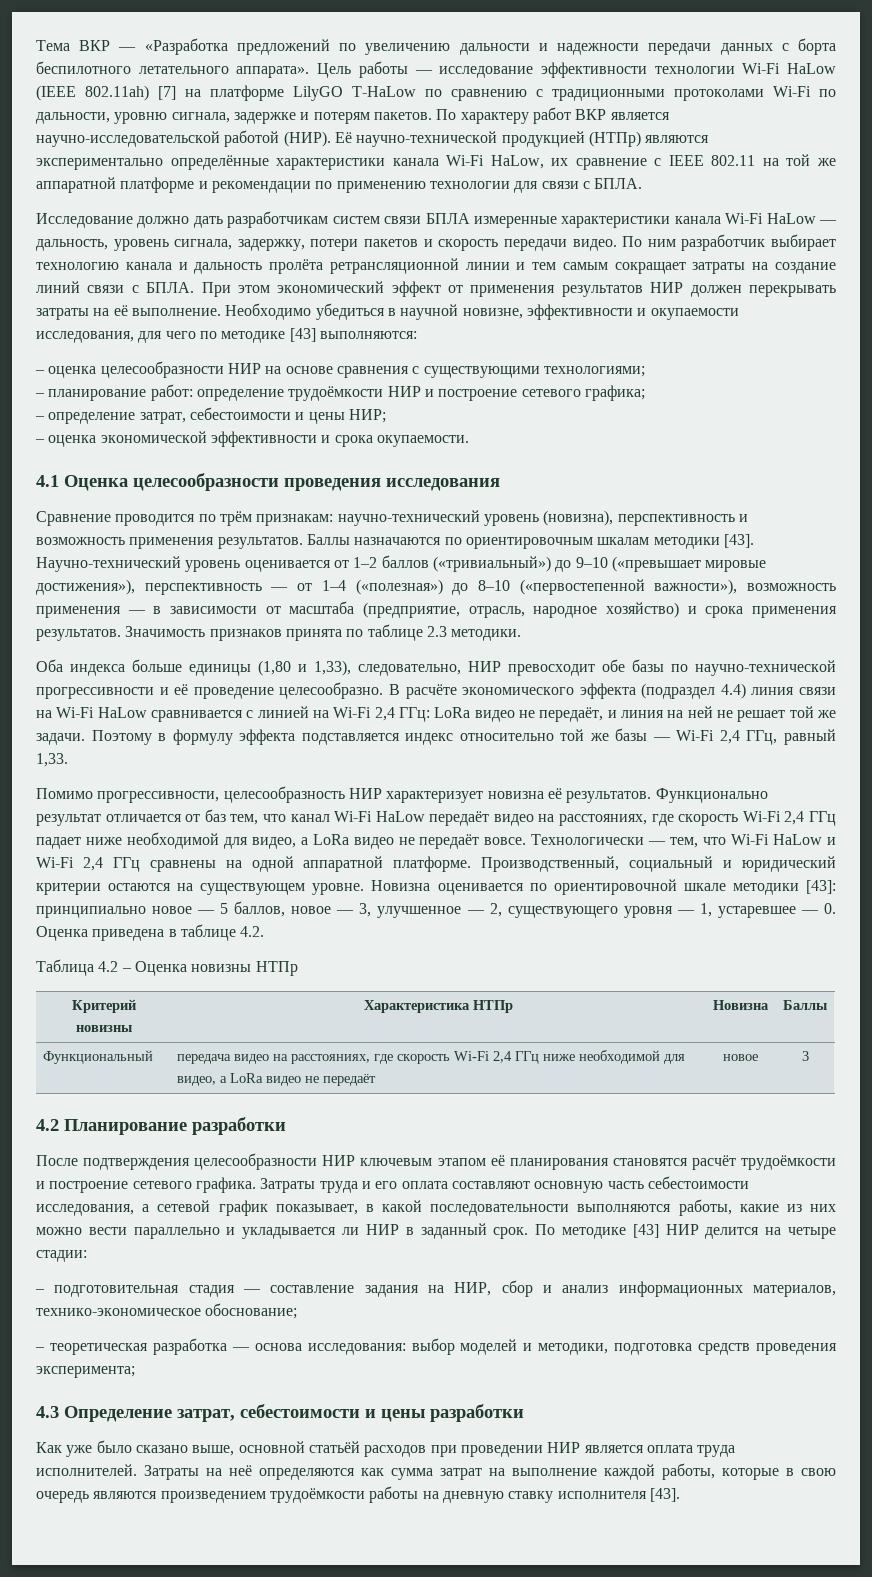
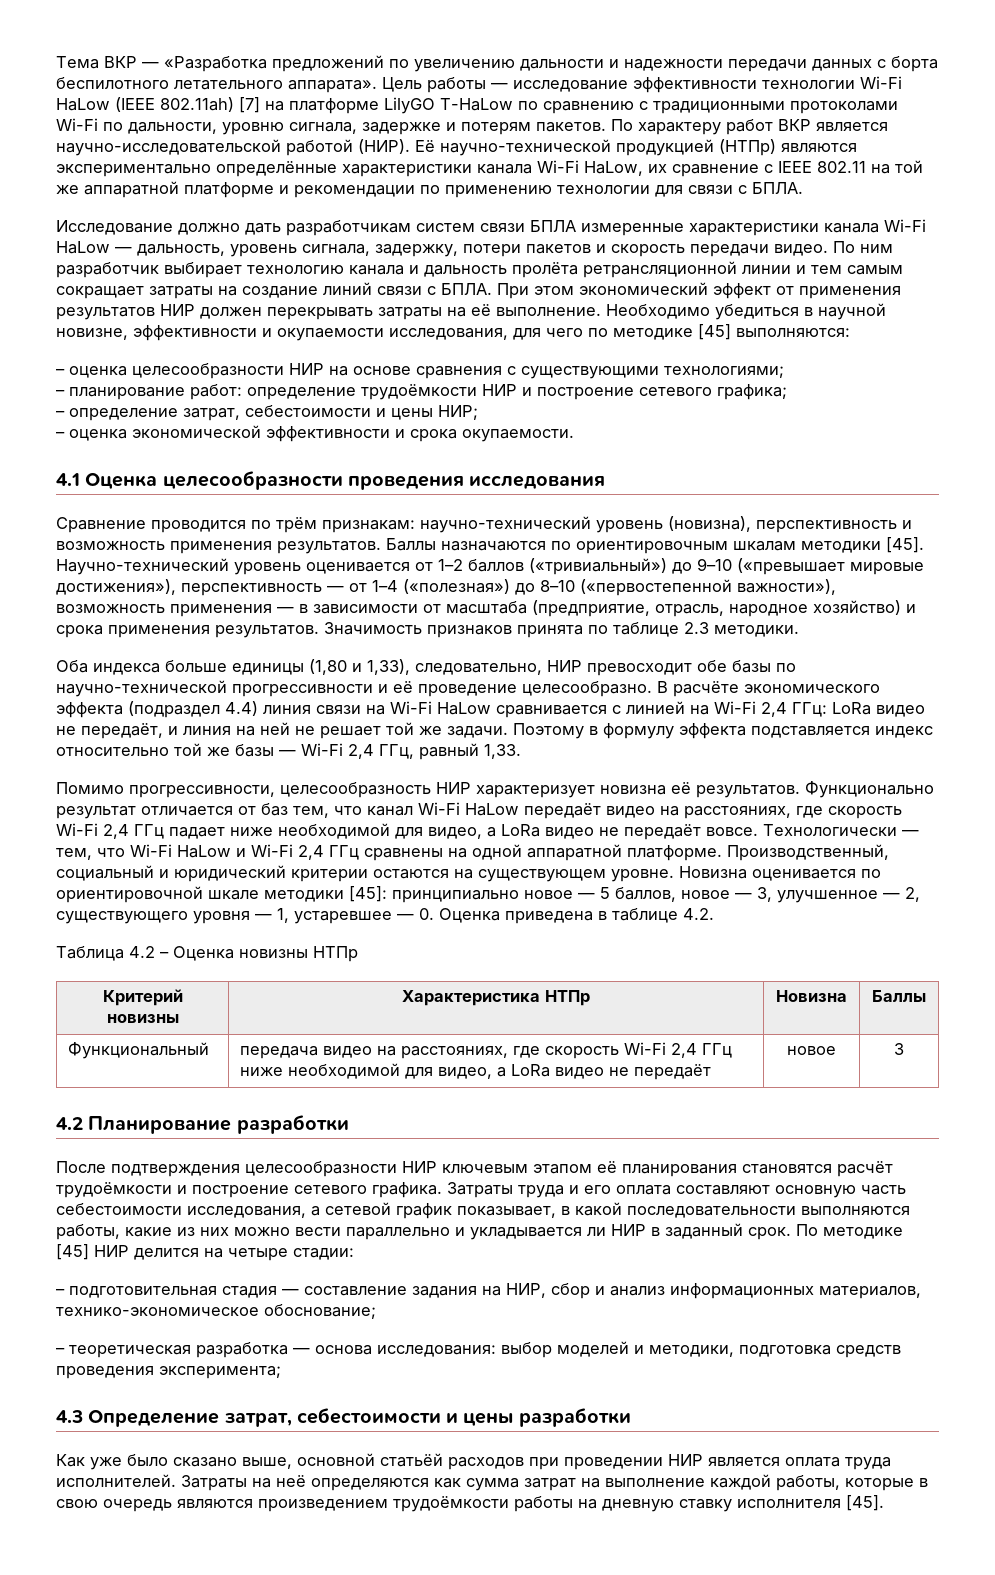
- Необходимо убедиться в научной новизне, эффективности и окупаемости исследования, для чего по методике [43] выполняются:
+ Необходимо убедиться в научной новизне, эффективности и окупаемости исследования, для чего по методике [45] выполняются:
- Баллы назначаются по ориентировочным шкалам методики [43].
+ Баллы назначаются по ориентировочным шкалам методики [45].
- Новизна оценивается по ориентировочной шкале методики [43]: принципиально новое — 5 баллов, новое — 3, улучшенное — 2, существующего уровня — 1, устаревшее — 0. Оценка приведена в таблице 4.2.
+ Новизна оценивается по ориентировочной шкале методики [45]: принципиально новое — 5 баллов, новое — 3, улучшенное — 2, существующего уровня — 1, устаревшее — 0. Оценка приведена в таблице 4.2.
- По методике [43] НИР делится на четыре стадии:
+ По методике [45] НИР делится на четыре стадии:
- Затраты на неё определяются как сумма затрат на выполнение каждой работы, которые в свою очередь являются произведением трудоёмкости работы на дневную ставку исполнителя [43].
+ Затраты на неё определяются как сумма затрат на выполнение каждой работы, которые в свою очередь являются произведением трудоёмкости работы на дневную ставку исполнителя [45].

